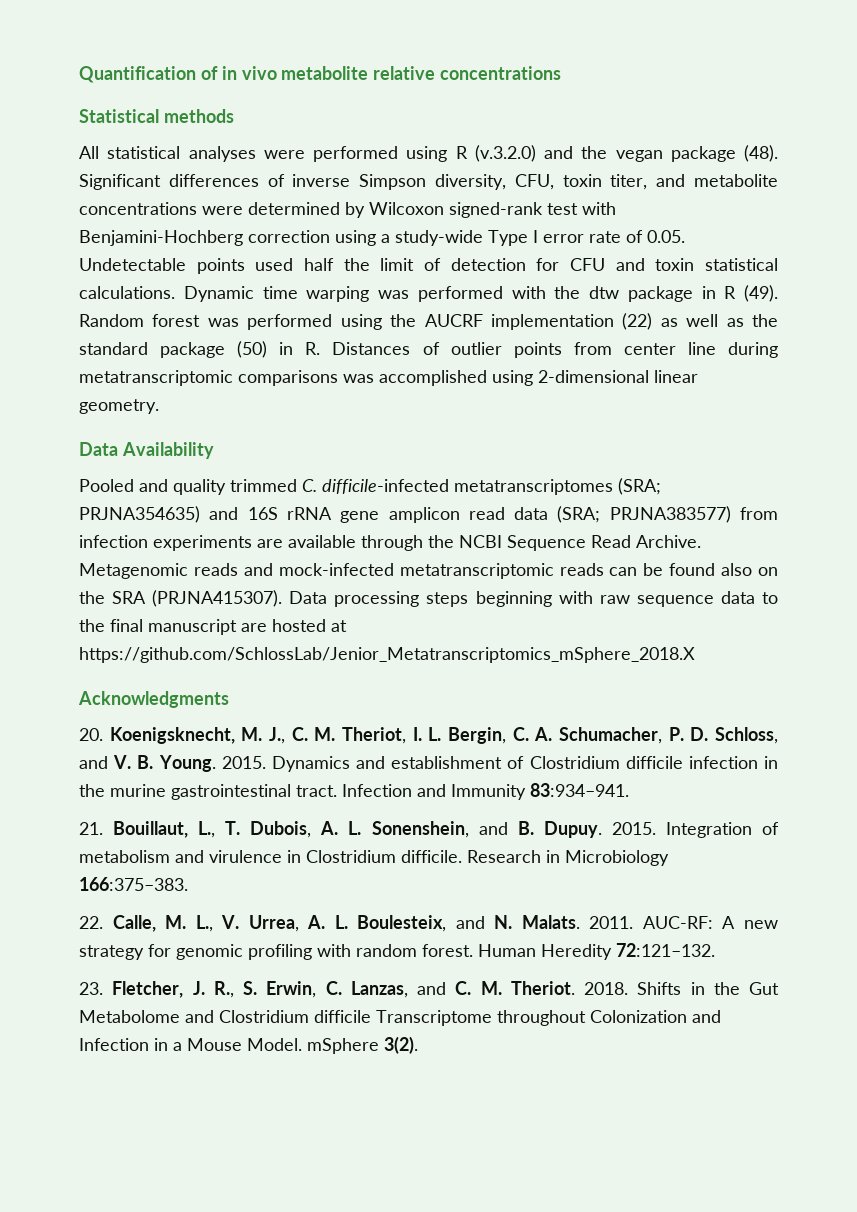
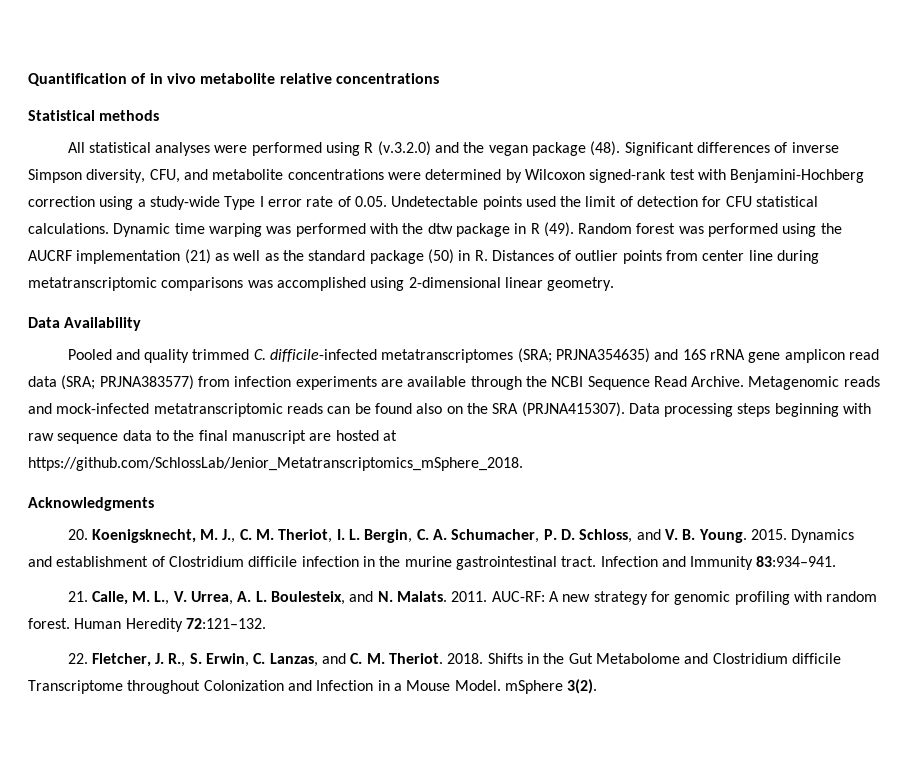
- Significant differences of inverse Simpson diversity, CFU, toxin titer, and metabolite concentrations were determined by Wilcoxon signed-rank test with Benjamini-Hochberg correction using a study-wide Type I error rate of 0.05. Undetectable points used half the limit of detection for CFU and toxin statistical calculations.
+ Significant differences of inverse Simpson diversity, CFU, and metabolite concentrations were determined by Wilcoxon signed-rank test with Benjamini-Hochberg correction using a study-wide Type I error rate of 0.05. Undetectable points used the limit of detection for CFU statistical calculations.
- Random forest was performed using the AUCRF implementation (22) as well as the standard package (50) in R. Distances of outlier points from center line during metatranscriptomic comparisons was accomplished using 2-dimensional linear geometry.
+ Random forest was performed using the AUCRF implementation (21) as well as the standard package (50) in R. Distances of outlier points from center line during metatranscriptomic comparisons was accomplished using 2-dimensional linear geometry.
- Data processing steps beginning with raw sequence data to the final manuscript are hosted at https://github.com/SchlossLab/Jenior_Metatranscriptomics_mSphere_2018.X
+ Data processing steps beginning with raw sequence data to the final manuscript are hosted at https://github.com/SchlossLab/Jenior_Metatranscriptomics_mSphere_2018.
- 21. Bouillaut, L., T. Dubois, A. L. Sonenshein, and B. Dupuy. 2015. Integration of metabolism and virulence in Clostridium difficile. Research in Microbiology 166:375–383.
- 22. Calle, M. L., V. Urrea, A. L. Boulesteix, and N. Malats.
+ 21. Calle, M. L., V. Urrea, A. L. Boulesteix, and N. Malats.
- 23. Fletcher, J. R., S. Erwin, C. Lanzas, and C. M. Theriot.
+ 22. Fletcher, J. R., S. Erwin, C. Lanzas, and C. M. Theriot.

